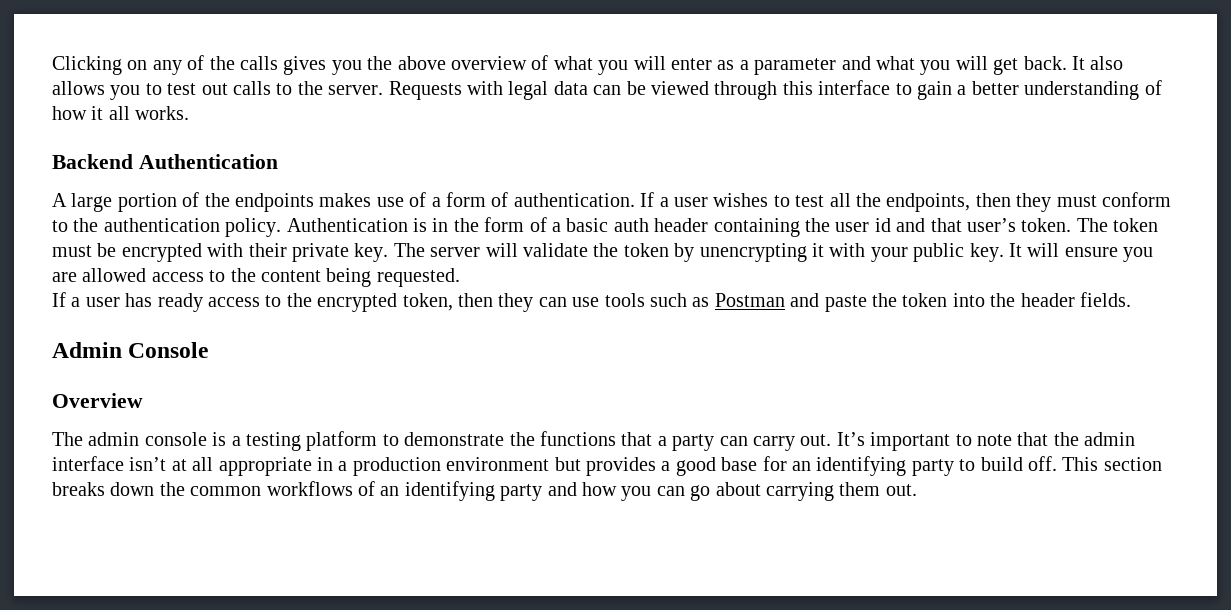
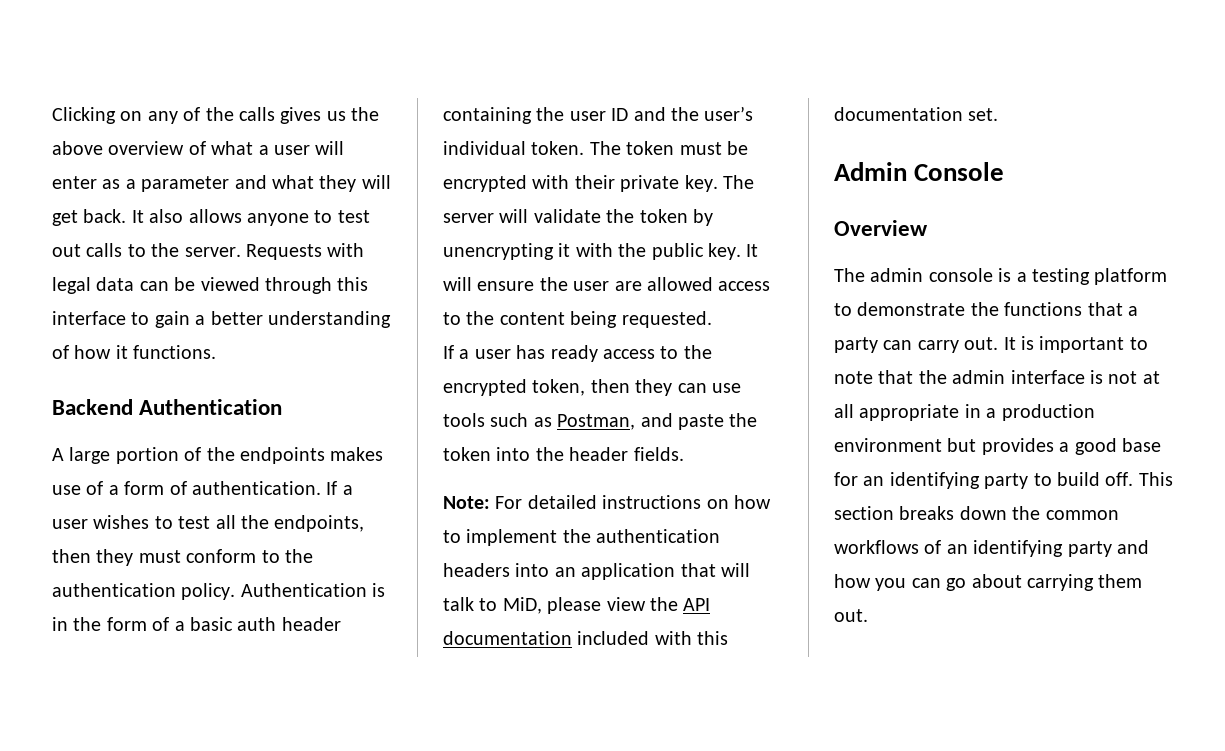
- Clicking on any of the calls gives you the above overview of what you will enter as a parameter and what you will get back.
+ Clicking on any of the calls gives us the above overview of what a user will enter as a parameter and what they will get back.
- It also allows you to test out calls to the server.
+ It also allows anyone to test out calls to the server.
- Requests with legal data can be viewed through this interface to gain a better understanding of how it all works.
+ Requests with legal data can be viewed through this interface to gain a better understanding of how it functions.
- Authentication is in the form of a basic auth header containing the user id and that user’s token.
+ Authentication is in the form of a basic auth header containing the user ID and the user’s individual token.
- The server will validate the token by unencrypting it with your public key.
+ The server will validate the token by unencrypting it with the public key.
- It will ensure you are allowed access to the content being requested.
+ It will ensure the user are allowed access to the content being requested.
- If a user has ready access to the encrypted token, then they can use tools such as Postman and paste the token into the header fields.
+ If a user has ready access to the encrypted token, then they can use tools such as Postman, and paste the token into the header fields.
+ Note: For detailed instructions on how to implement the authentication headers into an application that will talk to MiD, please view the API documentation included with this documentation set.
- It’s important to note that the admin interface isn’t at all appropriate in a production environment but provides a good base for an identifying party to build off.
+ It is important to note that the admin interface is not at all appropriate in a production environment but provides a good base for an identifying party to build off.

